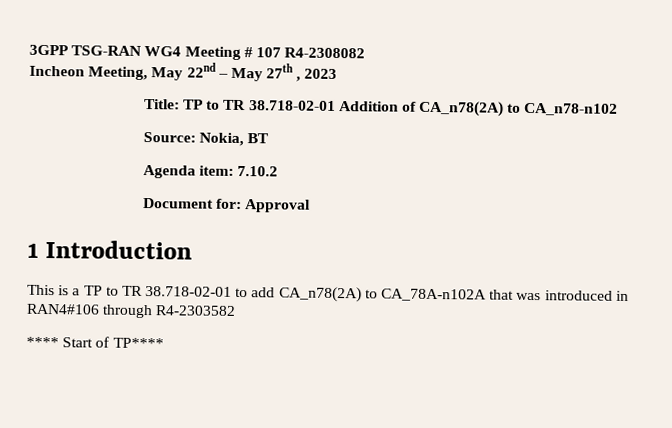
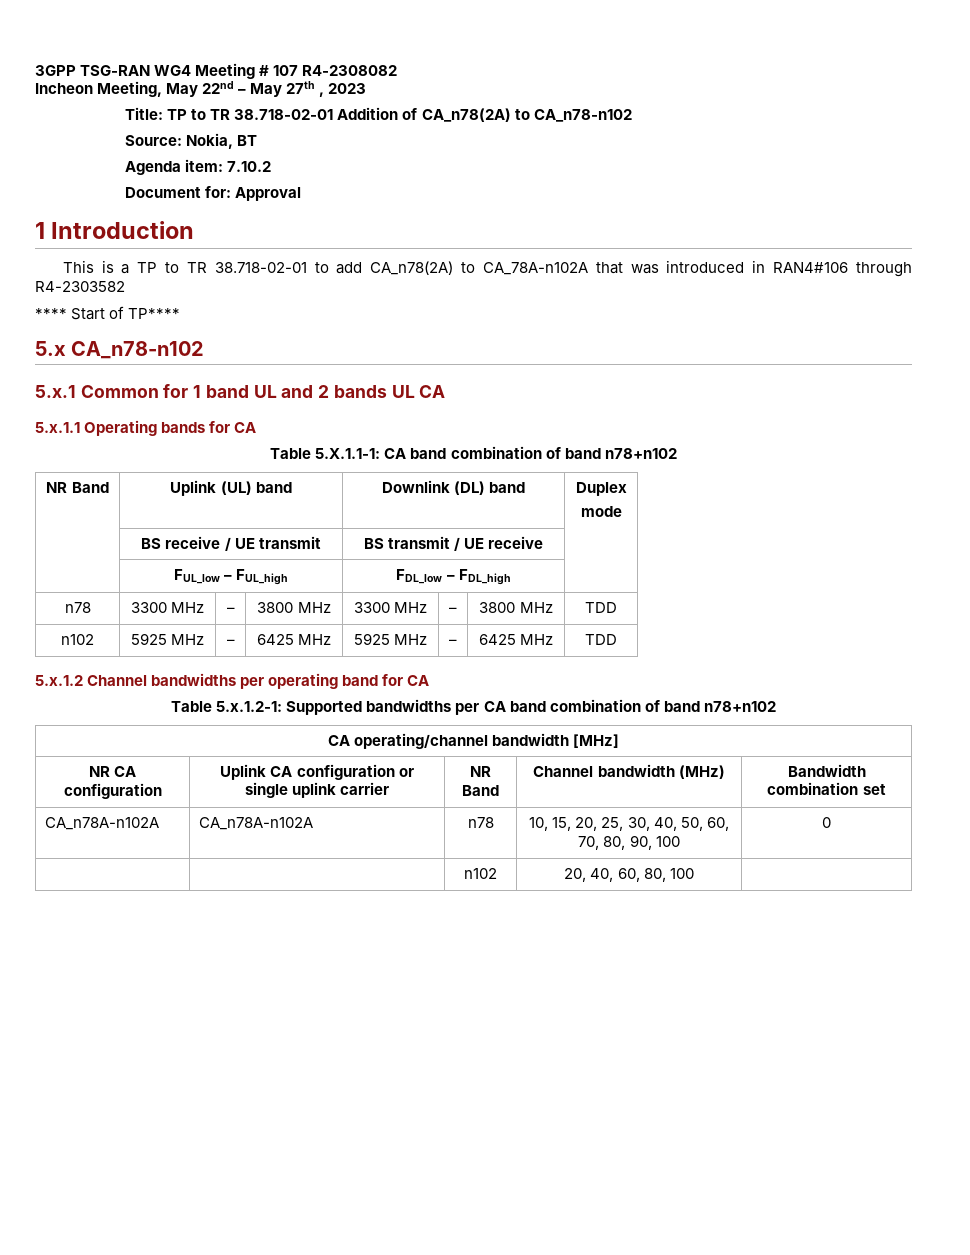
+ 5.x CA_n78-n102
+ 5.x.1 Common for 1 band UL and 2 bands UL CA
+ 5.x.1.1 Operating bands for CA
+ Table 5.X.1.1-1: CA band combination of band n78+n102
+ NR Band | Uplink (UL) band | Downlink (DL) band | Duplex
+ mode
+ | BS receive / UE transmit | BS transmit / UE receive |
+ | FUL_low – FUL_high | FDL_low – FDL_high |
+ n78 | 3300 MHz | – | 3800 MHz | 3300 MHz | – | 3800 MHz | TDD
+ n102 | 5925 MHz | – | 6425 MHz | 5925 MHz | – | 6425 MHz | TDD
+ 5.x.1.2 Channel bandwidths per operating band for CA
+ Table 5.x.1.2-1: Supported bandwidths per CA band combination of band n78+n102
+ CA operating/channel bandwidth [MHz]
+ NR CA configuration | Uplink CA configuration or single uplink carrier | NR Band | Channel bandwidth (MHz) | Bandwidth combination set
+ CA_n78A-n102A | CA_n78A-n102A | n78 | 10, 15, 20, 25, 30, 40, 50, 60, 70, 80, 90, 100 | 0
+ | | n102 | 20, 40, 60, 80, 100 |

